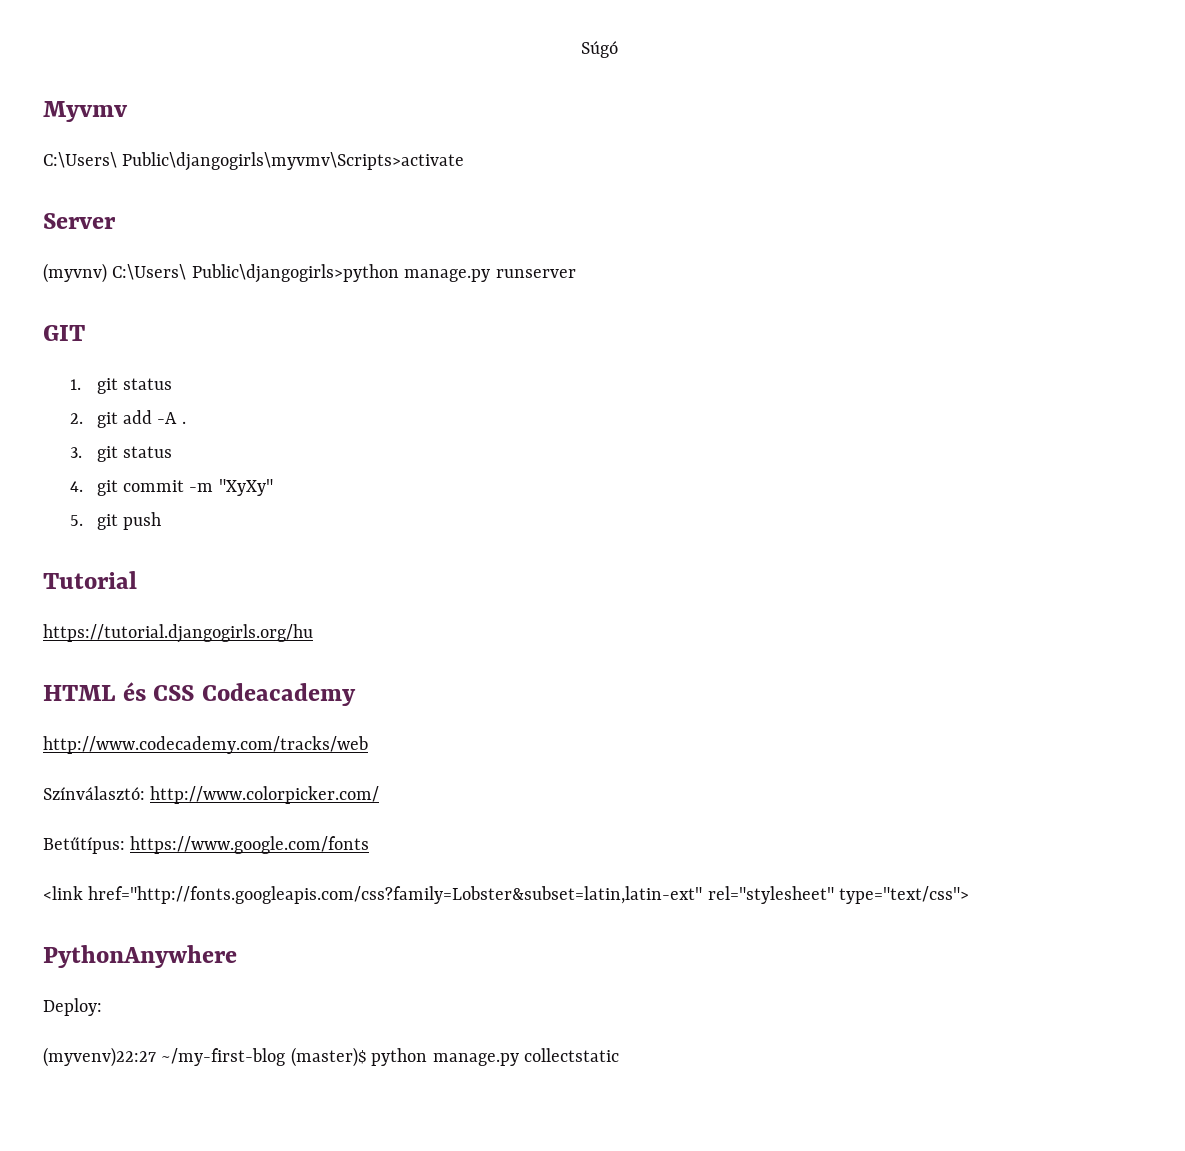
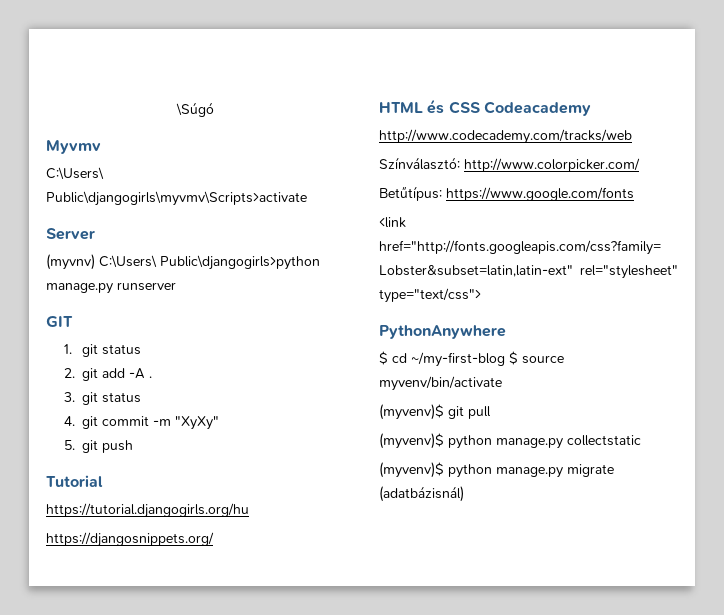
- Súgó
+ \Súgó
+ https://djangosnippets.org/
- Deploy:
- (myvenv)22:27 ~/my-first-blog (master)$ python manage.py collectstatic
+ $ cd ~/my-first-blog $ source myvenv/bin/activate
+ (myvenv)$ git pull
+ (myvenv)$ python manage.py collectstatic
+ (myvenv)$ python manage.py migrate (adatbázisnál)

